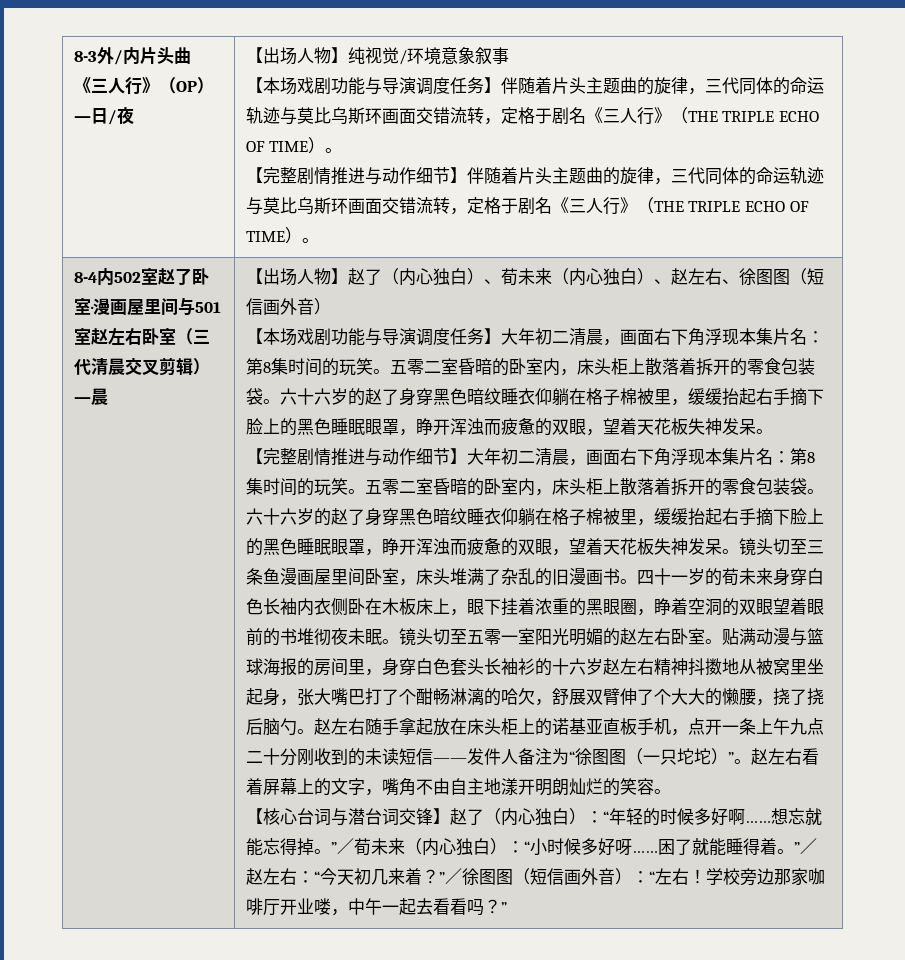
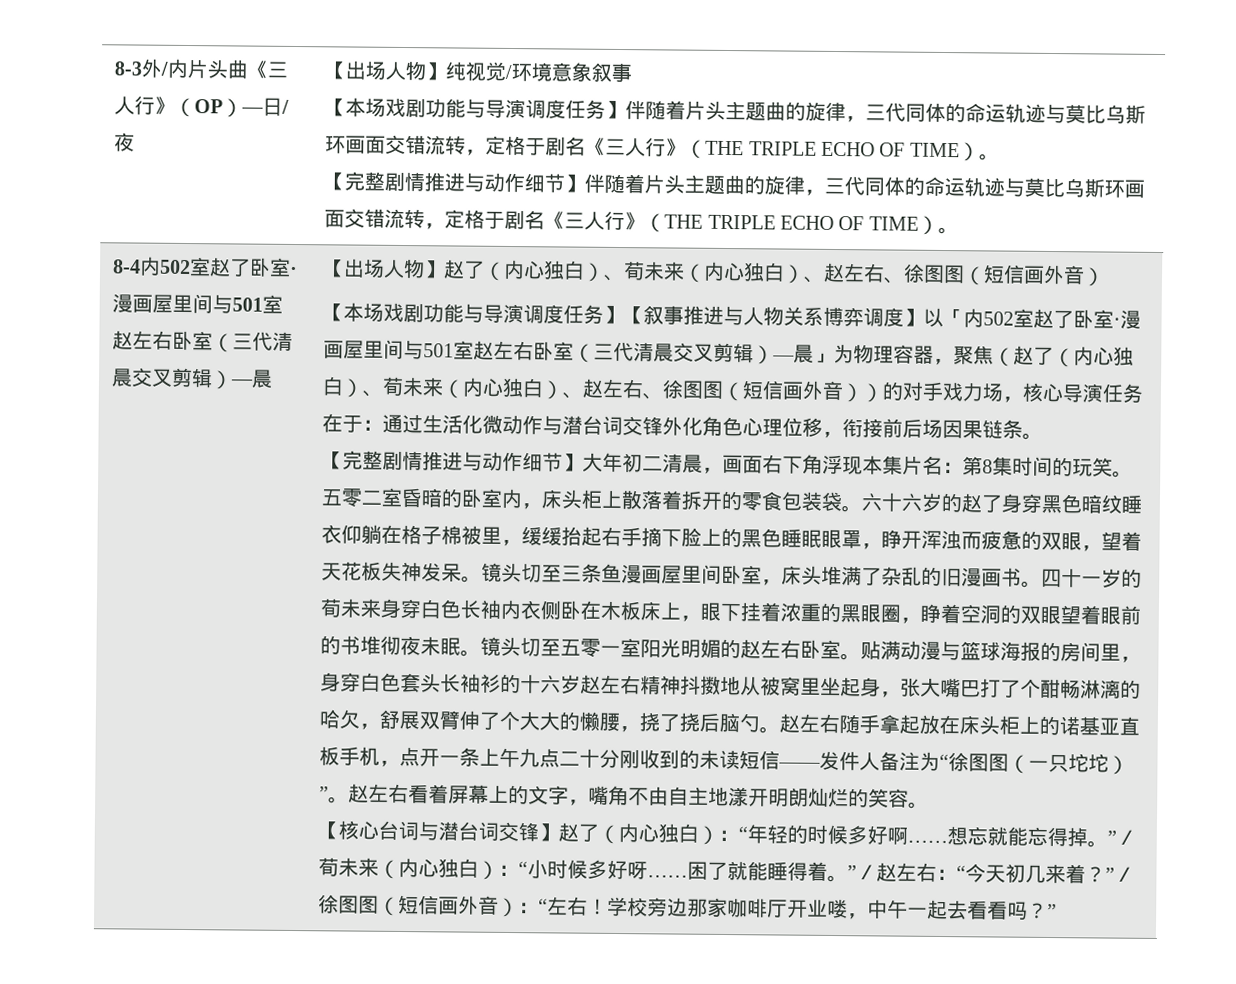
- 【本场戏剧功能与导演调度任务】大年初二清晨，画面右下角浮现本集片名：第8集时间的玩笑。五零二室昏暗的卧室内，床头柜上散落着拆开的零食包装袋。六十六岁的赵了身穿黑色暗纹睡衣仰躺在格子棉被里，缓缓抬起右手摘下脸上的黑色睡眠眼罩，睁开浑浊而疲惫的双眼，望着天花板失神发呆。
+ 【本场戏剧功能与导演调度任务】【叙事推进与人物关系博弈调度】以「内502室赵了卧室·漫画屋里间与501室赵左右卧室（三代清晨交叉剪辑）—晨」为物理容器，聚焦（赵了（内心独白）、荀未来（内心独白）、赵左右、徐图图（短信画外音））的对手戏力场，核心导演任务在于：通过生活化微动作与潜台词交锋外化角色心理位移，衔接前后场因果链条。

